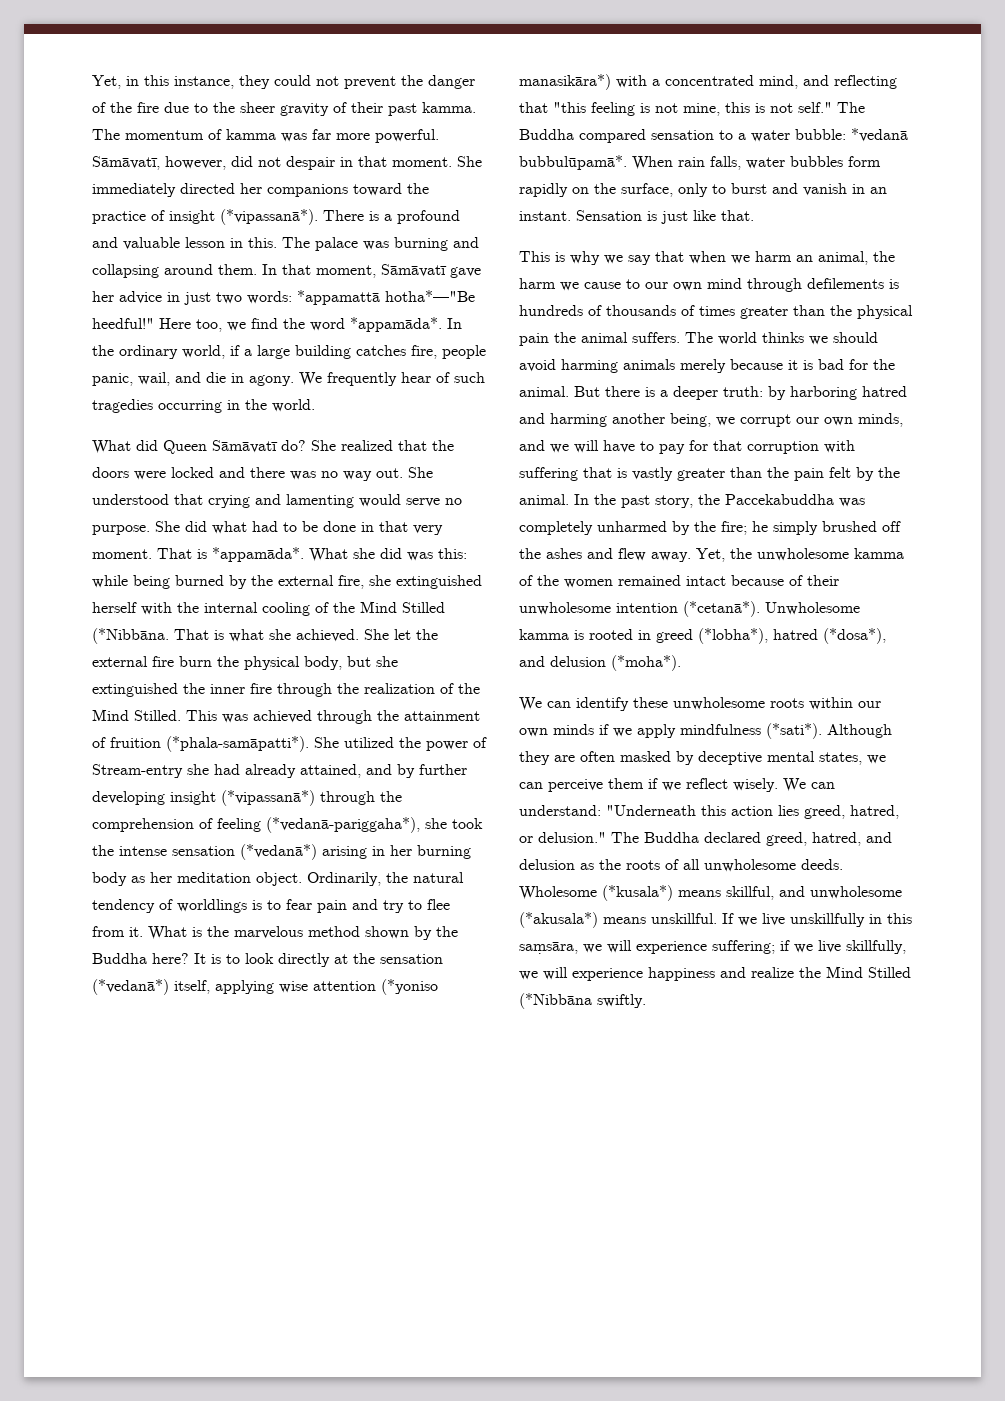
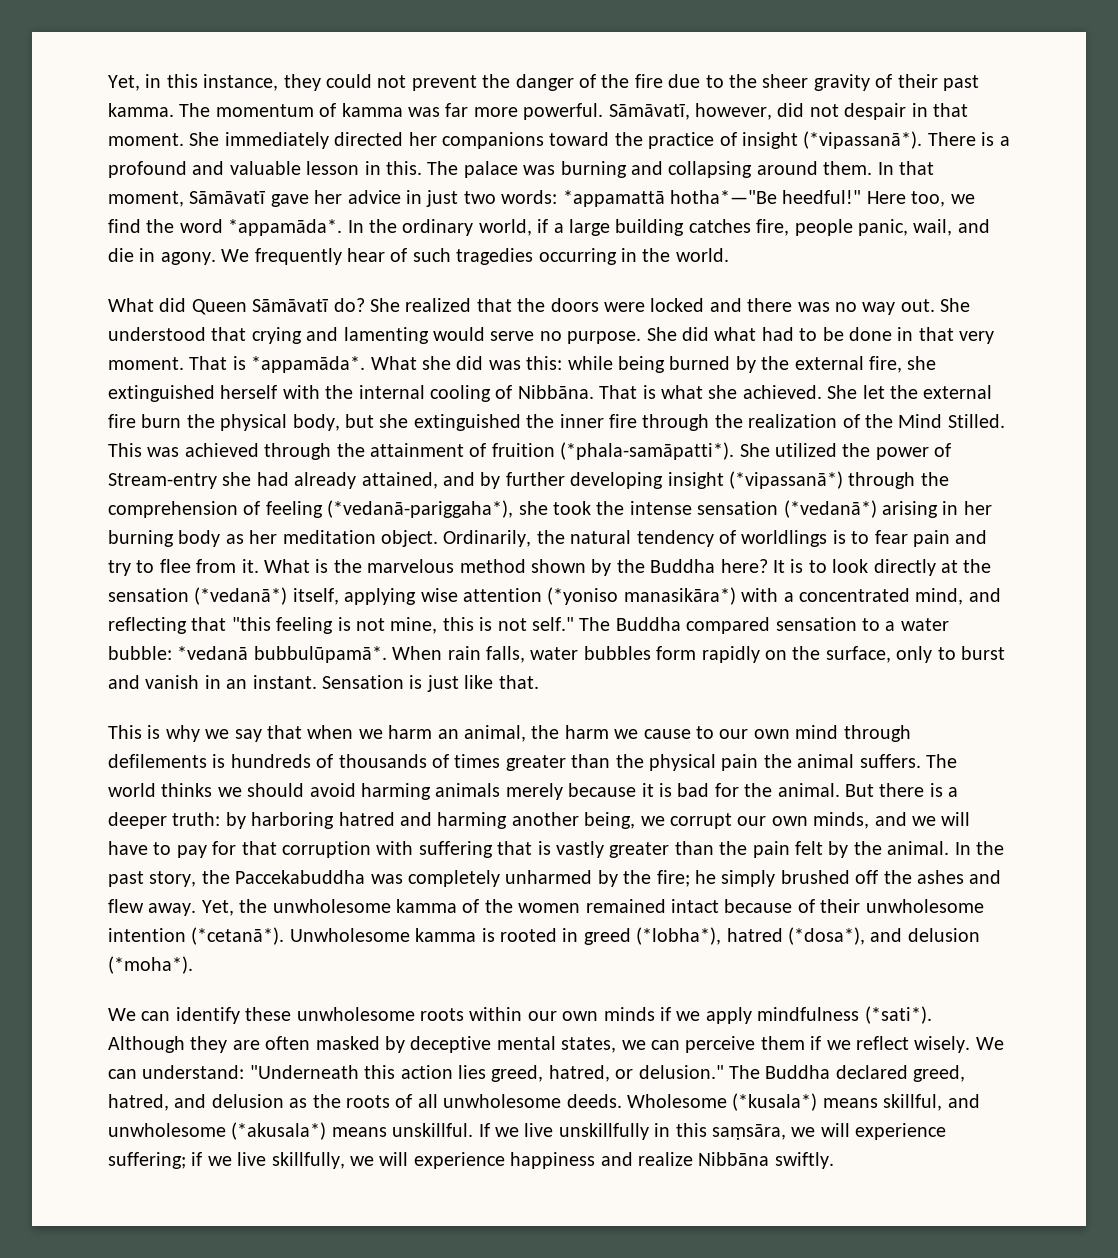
- What she did was this: while being burned by the external fire, she extinguished herself with the internal cooling of the Mind Stilled (*Nibbāna.
+ What she did was this: while being burned by the external fire, she extinguished herself with the internal cooling of Nibbāna.
- If we live unskillfully in this saṃsāra, we will experience suffering; if we live skillfully, we will experience happiness and realize the Mind Stilled (*Nibbāna swiftly.
+ If we live unskillfully in this saṃsāra, we will experience suffering; if we live skillfully, we will experience happiness and realize Nibbāna swiftly.

